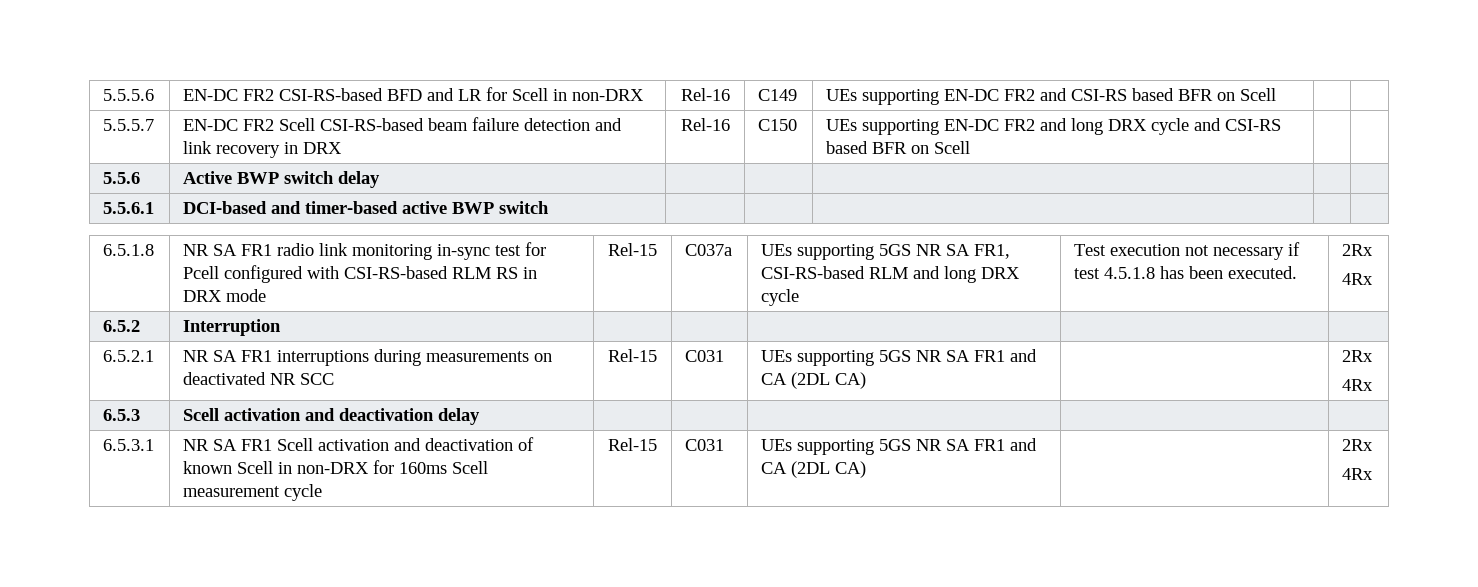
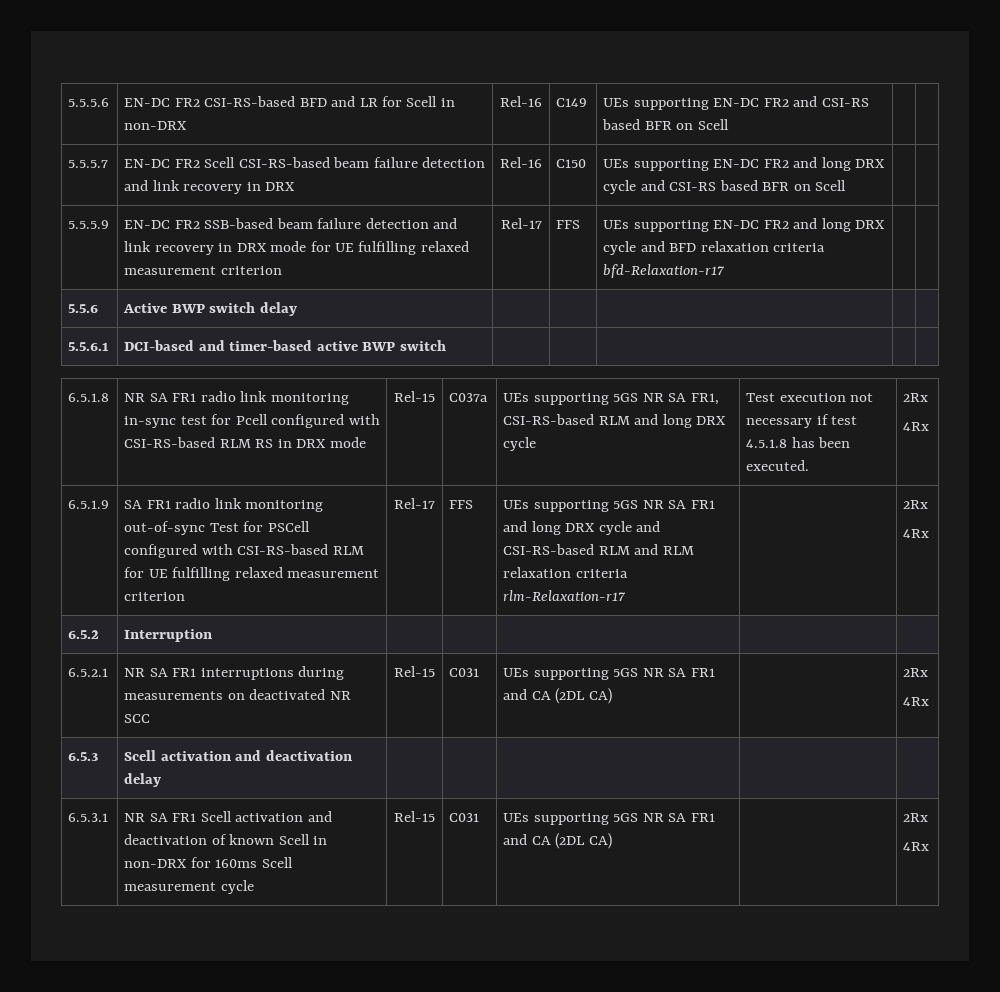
+ 5.5.5.9 | EN-DC FR2 SSB-based beam failure detection and link recovery in DRX mode for UE fulfilling relaxed measurement criterion | Rel-17 | FFS | UEs supporting EN-DC FR2 and long DRX cycle and BFD relaxation criteria bfd-Relaxation-r17 | |
+ 6.5.1.9 | SA FR1 radio link monitoring out-of-sync Test for PSCell configured with CSI-RS-based RLM for UE fulfilling relaxed measurement criterion | Rel-17 | FFS | UEs supporting 5GS NR SA FR1 and long DRX cycle and CSI-RS-based RLM and RLM relaxation criteria rlm-Relaxation-r17 | | 2Rx
+ 4Rx

